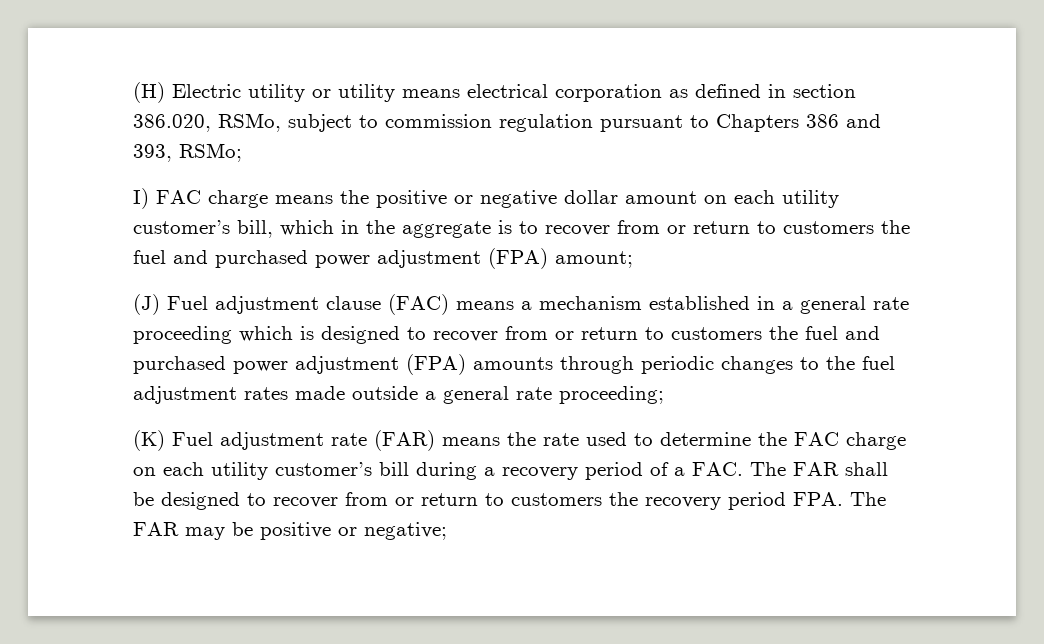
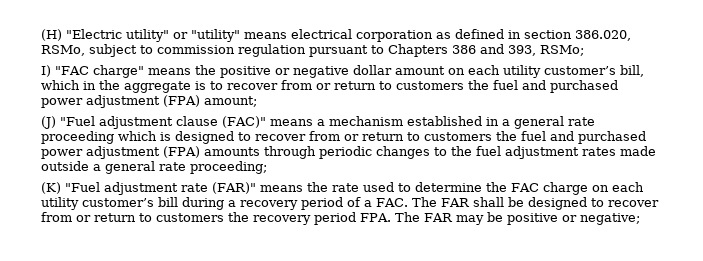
- (H) Electric utility or utility means electrical corporation as defined in section 386.020, RSMo, subject to commission regulation pursuant to Chapters 386 and 393, RSMo;
+ (H) "Electric utility" or "utility" means electrical corporation as defined in section 386.020, RSMo, subject to commission regulation pursuant to Chapters 386 and 393, RSMo;
- I) FAC charge means the positive or negative dollar amount on each utility customer’s bill, which in the aggregate is to recover from or return to customers the fuel and purchased power adjustment (FPA) amount;
+ I) "FAC charge" means the positive or negative dollar amount on each utility customer’s bill, which in the aggregate is to recover from or return to customers the fuel and purchased power adjustment (FPA) amount;
- (J) Fuel adjustment clause (FAC) means a mechanism established in a general rate proceeding which is designed to recover from or return to customers the fuel and purchased power adjustment (FPA) amounts through periodic changes to the fuel adjustment rates made outside a general rate proceeding;
+ (J) "Fuel adjustment clause (FAC)" means a mechanism established in a general rate proceeding which is designed to recover from or return to customers the fuel and purchased power adjustment (FPA) amounts through periodic changes to the fuel adjustment rates made outside a general rate proceeding;
- (K) Fuel adjustment rate (FAR) means the rate used to determine the FAC charge on each utility customer’s bill during a recovery period of a FAC. The FAR shall be designed to recover from or return to customers the recovery period FPA. The FAR may be positive or negative;
+ (K) "Fuel adjustment rate (FAR)" means the rate used to determine the FAC charge on each utility customer’s bill during a recovery period of a FAC. The FAR shall be designed to recover from or return to customers the recovery period FPA. The FAR may be positive or negative;

